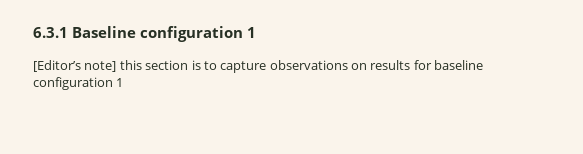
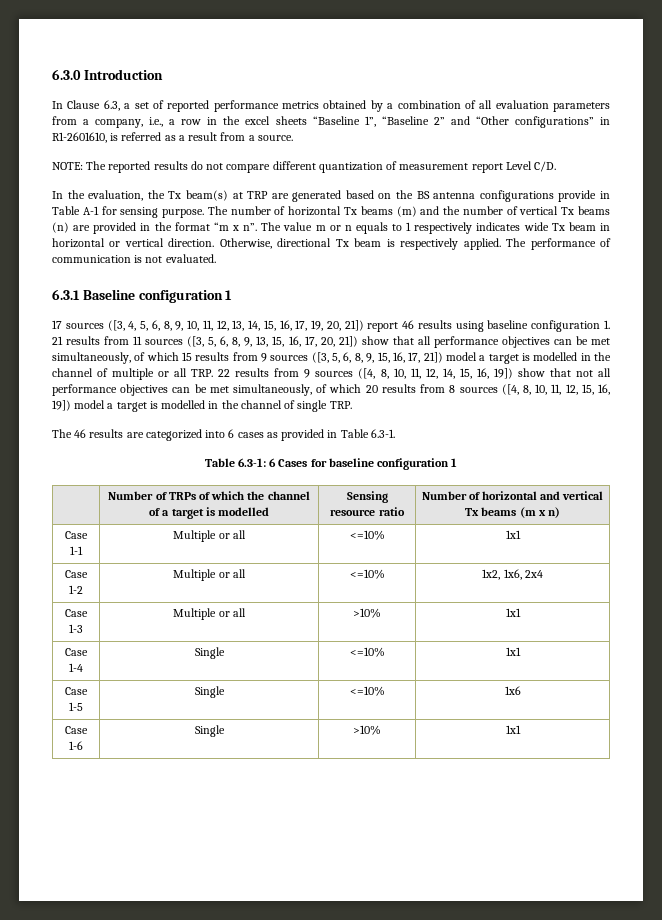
+ 6.3.0 Introduction
+ In Clause 6.3, a set of reported performance metrics obtained by a combination of all evaluation parameters from a company, i.e., a row in the excel sheets “Baseline 1”, “Baseline 2” and “Other configurations” in R1-2601610, is referred as a result from a source.
+ NOTE: The reported results do not compare different quantization of measurement report Level C/D.
+ In the evaluation, the Tx beam(s) at TRP are generated based on the BS antenna configurations provide in Table A-1 for sensing purpose. The number of horizontal Tx beams (m) and the number of vertical Tx beams (n) are provided in the format “m x n”. The value m or n equals to 1 respectively indicates wide Tx beam in horizontal or vertical direction. Otherwise, directional Tx beam is respectively applied. The performance of communication is not evaluated.
  6.3.1 Baseline configuration 1
- [Editor’s note] this section is to capture observations on results for baseline configuration 1
+ 17 sources ([3, 4, 5, 6, 8, 9, 10, 11, 12, 13, 14, 15, 16, 17, 19, 20, 21]) report 46 results using baseline configuration 1. 21 results from 11 sources ([3, 5, 6, 8, 9, 13, 15, 16, 17, 20, 21]) show that all performance objectives can be met simultaneously, of which 15 results from 9 sources ([3, 5, 6, 8, 9, 15, 16, 17, 21]) model a target is modelled in the channel of multiple or all TRP. 22 results from 9 sources ([4, 8, 10, 11, 12, 14, 15, 16, 19]) show that not all performance objectives can be met simultaneously, of which 20 results from 8 sources ([4, 8, 10, 11, 12, 15, 16, 19]) model a target is modelled in the channel of single TRP.
+ The 46 results are categorized into 6 cases as provided in Table 6.3-1.
+ Table 6.3-1: 6 Cases for baseline configuration 1
+ | Number of TRPs of which the channel of a target is modelled | Sensing resource ratio | Number of horizontal and vertical Tx beams (m x n)
+ Case 1-1 | Multiple or all | <=10% | 1x1
+ Case 1-2 | Multiple or all | <=10% | 1x2, 1x6, 2x4
+ Case 1-3 | Multiple or all | >10% | 1x1
+ Case 1-4 | Single | <=10% | 1x1
+ Case 1-5 | Single | <=10% | 1x6
+ Case 1-6 | Single | >10% | 1x1

